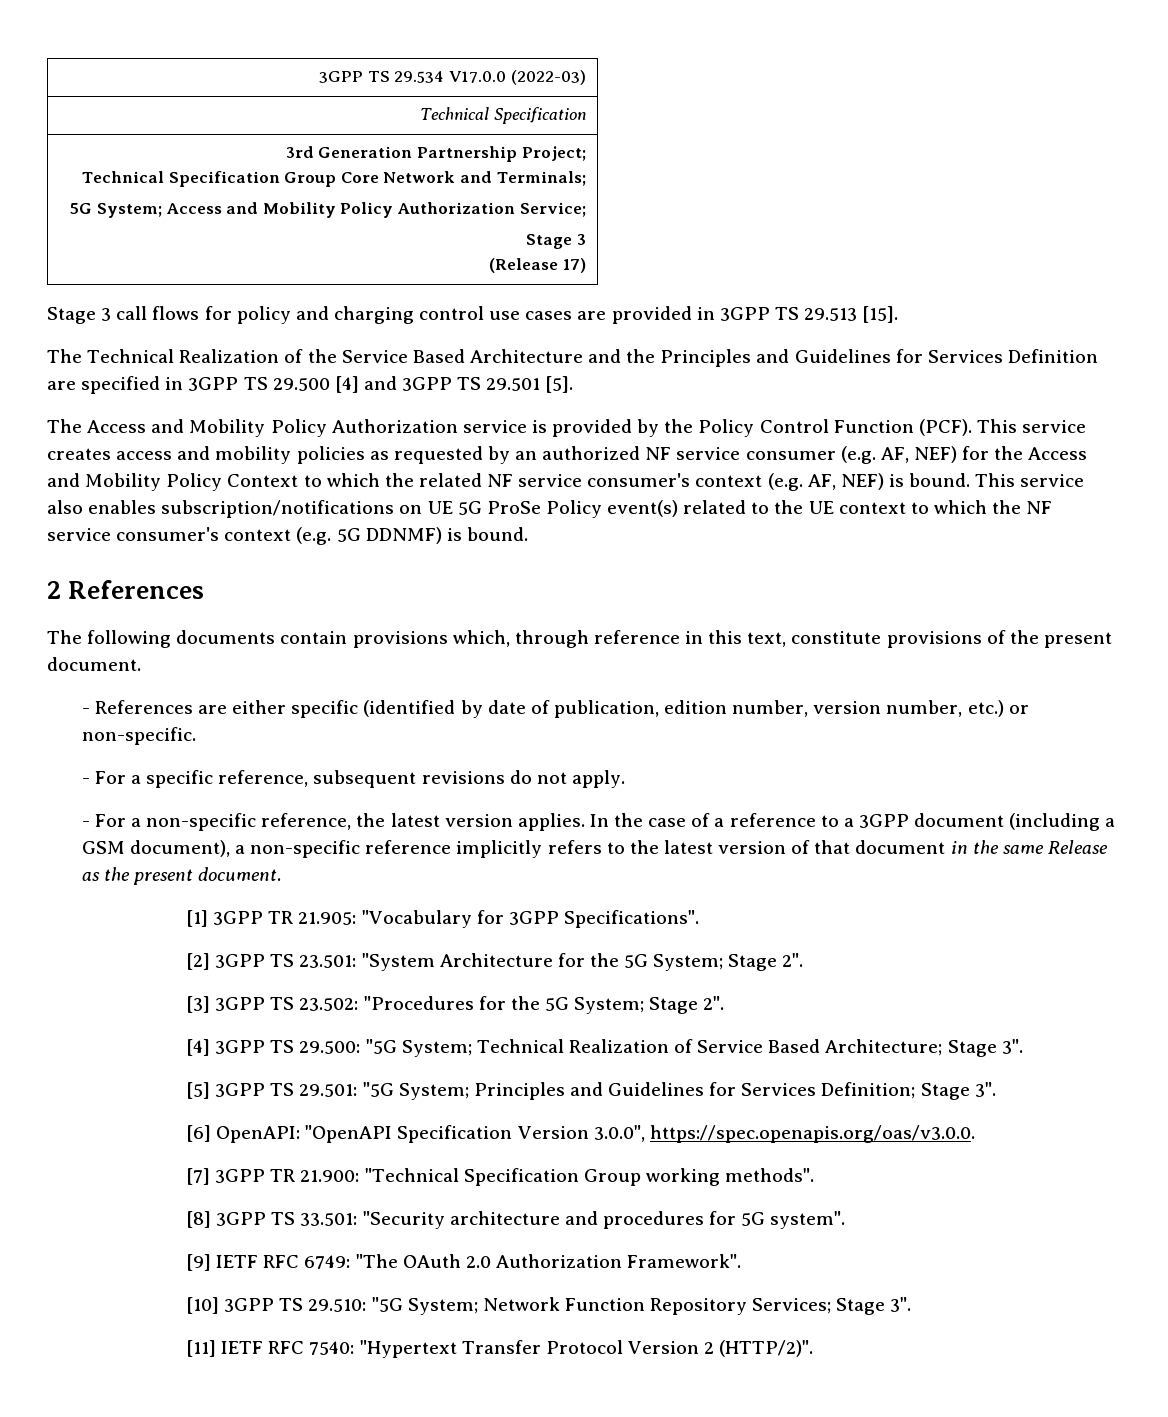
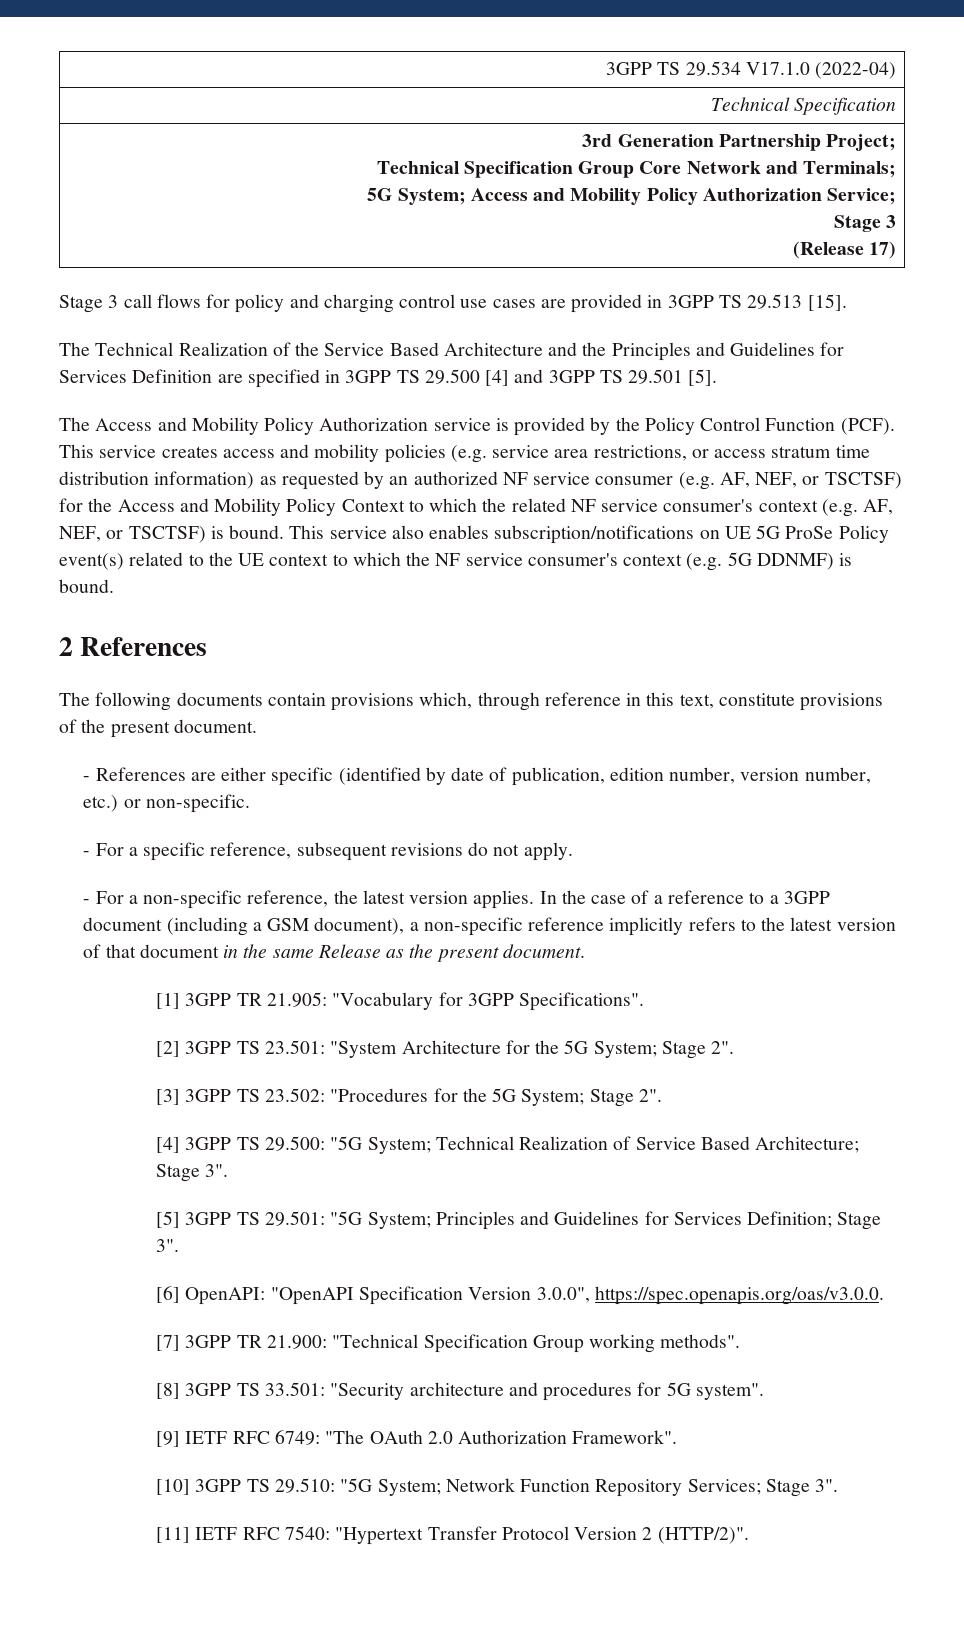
- 3GPP TS 29.534 V17.0.0 (2022-03)
+ 3GPP TS 29.534 V17.1.0 (2022-04)
- This service creates access and mobility policies as requested by an authorized NF service consumer (e.g. AF, NEF) for the Access and Mobility Policy Context to which the related NF service consumer's context (e.g. AF, NEF) is bound.
+ This service creates access and mobility policies (e.g. service area restrictions, or access stratum time distribution information) as requested by an authorized NF service consumer (e.g. AF, NEF, or TSCTSF) for the Access and Mobility Policy Context to which the related NF service consumer's context (e.g. AF, NEF, or TSCTSF) is bound.

